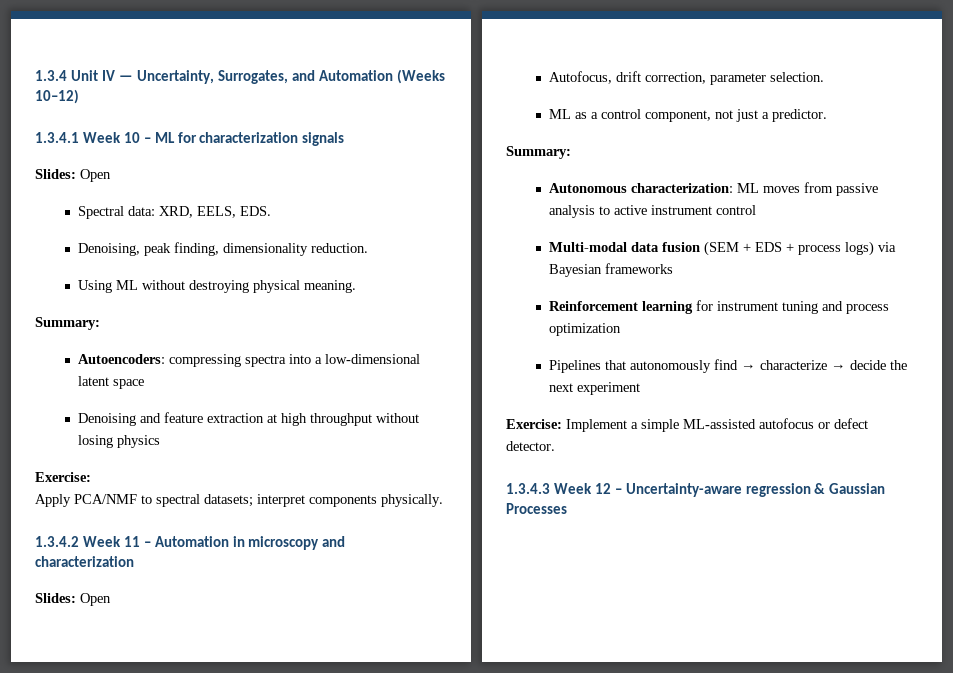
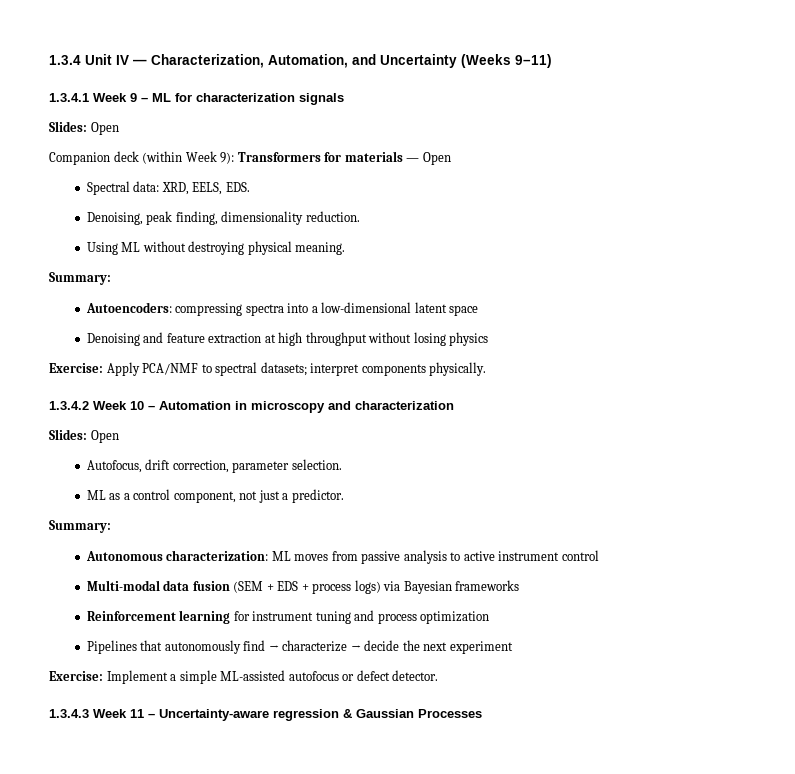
- 1.3.4 Unit IV — Uncertainty, Surrogates, and Automation (Weeks 10–12)
+ 1.3.4 Unit IV — Characterization, Automation, and Uncertainty (Weeks 9–11)
- 1.3.4.1 Week 10 – ML for characterization signals
+ 1.3.4.1 Week 9 – ML for characterization signals
+ Companion deck (within Week 9): Transformers for materials — Open
  Denoising and feature extraction at high throughput without losing physics
- Exercise:
- Apply PCA/NMF to spectral datasets; interpret components physically.
+ Exercise: Apply PCA/NMF to spectral datasets; interpret components physically.
- 1.3.4.2 Week 11 – Automation in microscopy and characterization
+ 1.3.4.2 Week 10 – Automation in microscopy and characterization
- 1.3.4.3 Week 12 – Uncertainty-aware regression & Gaussian Processes
+ 1.3.4.3 Week 11 – Uncertainty-aware regression & Gaussian Processes

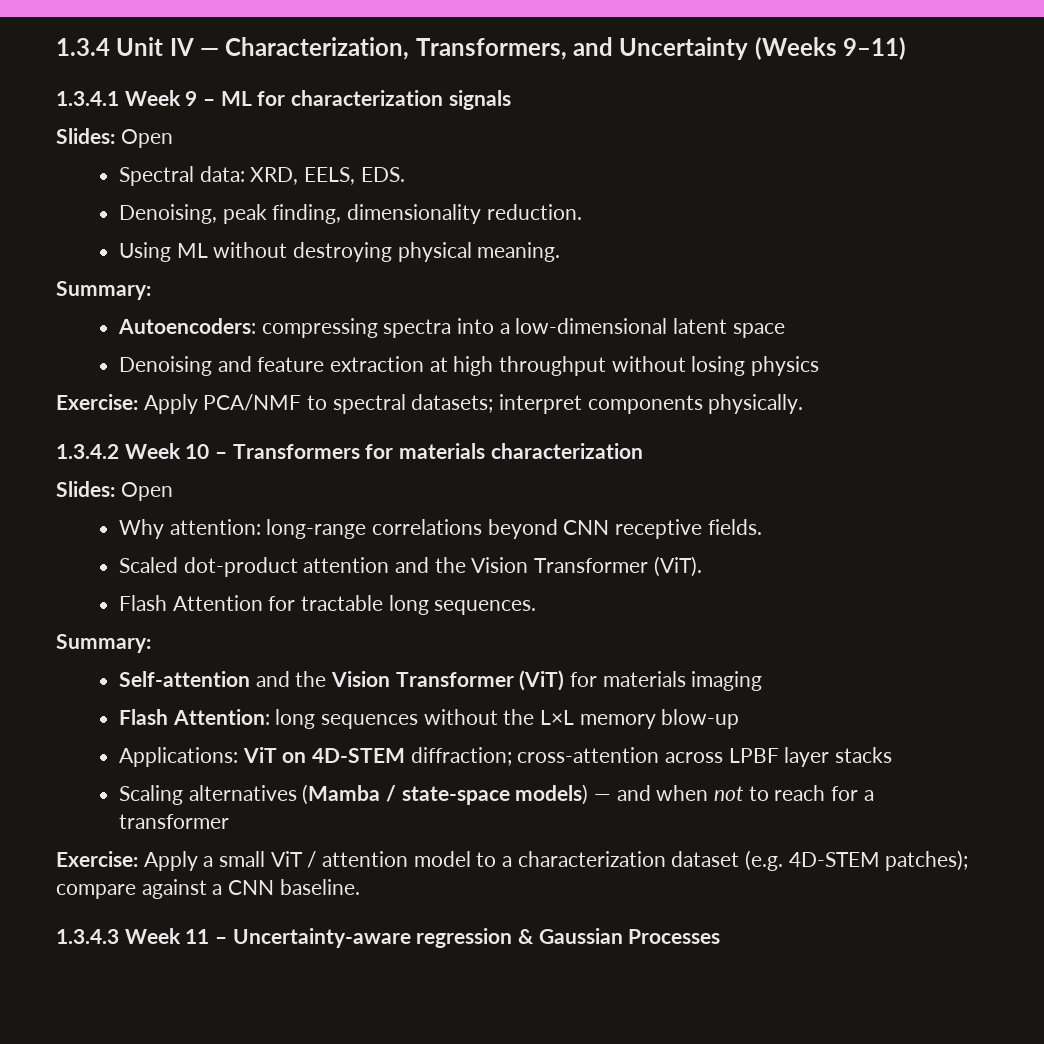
- 1.3.4 Unit IV — Characterization, Automation, and Uncertainty (Weeks 9–11)
+ 1.3.4 Unit IV — Characterization, Transformers, and Uncertainty (Weeks 9–11)
- Companion deck (within Week 9): Transformers for materials — Open
- 1.3.4.2 Week 10 – Automation in microscopy and characterization
+ 1.3.4.2 Week 10 – Transformers for materials characterization
- Autofocus, drift correction, parameter selection.
- ML as a control component, not just a predictor.
+ Why attention: long-range correlations beyond CNN receptive fields.
+ Scaled dot-product attention and the Vision Transformer (ViT).
+ Flash Attention for tractable long sequences.
  Summary:
- Autonomous characterization: ML moves from passive analysis to active instrument control
- Multi-modal data fusion (SEM + EDS + process logs) via Bayesian frameworks
- Reinforcement learning for instrument tuning and process optimization
- Pipelines that autonomously find → characterize → decide the next experiment
- Exercise: Implement a simple ML-assisted autofocus or defect detector.
+ Self-attention and the Vision Transformer (ViT) for materials imaging
+ Flash Attention: long sequences without the L×L memory blow-up
+ Applications: ViT on 4D-STEM diffraction; cross-attention across LPBF layer stacks
+ Scaling alternatives (Mamba / state-space models) — and when not to reach for a transformer
+ Exercise: Apply a small ViT / attention model to a characterization dataset (e.g. 4D-STEM patches); compare against a CNN baseline.

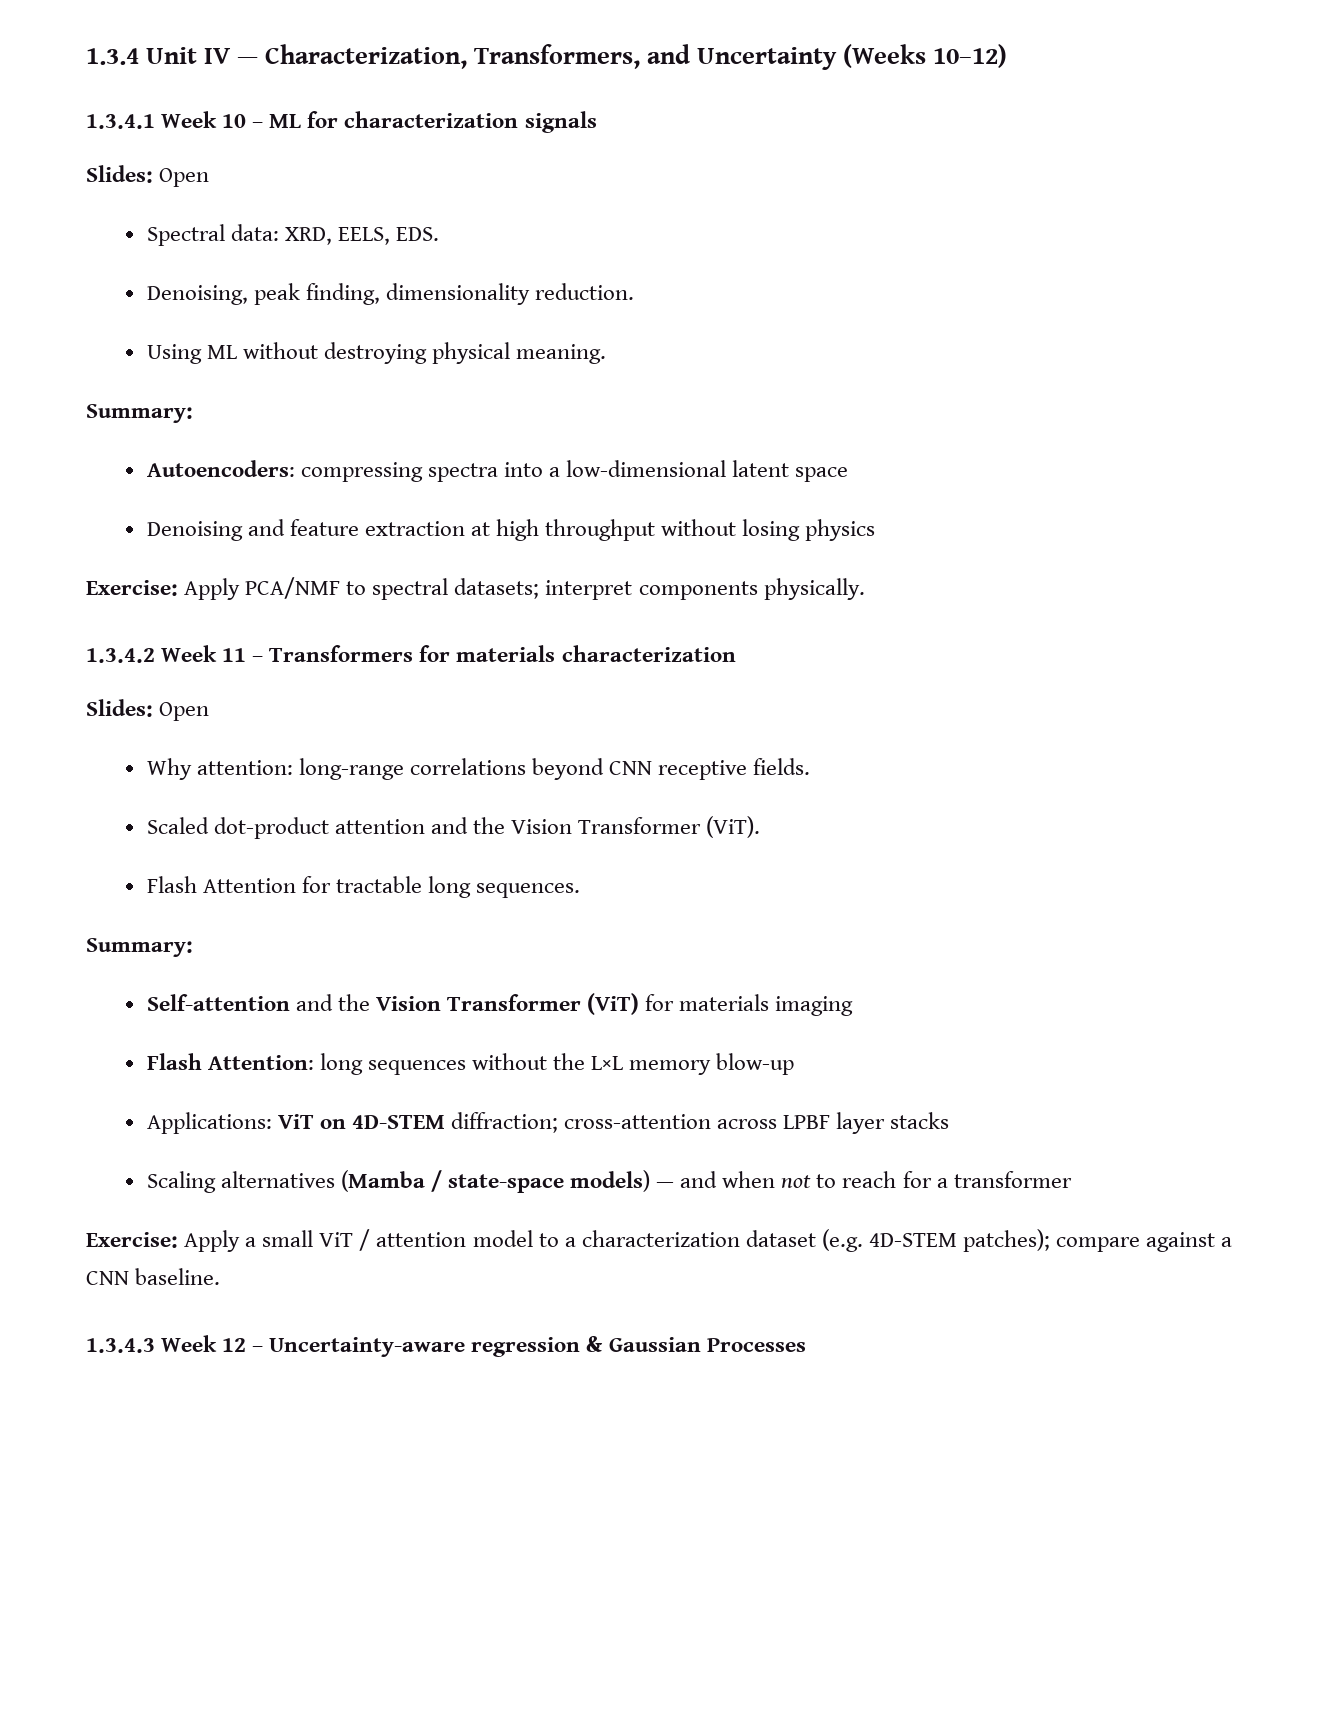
- 1.3.4 Unit IV — Characterization, Transformers, and Uncertainty (Weeks 9–11)
+ 1.3.4 Unit IV — Characterization, Transformers, and Uncertainty (Weeks 10–12)
- 1.3.4.1 Week 9 – ML for characterization signals
+ 1.3.4.1 Week 10 – ML for characterization signals
- 1.3.4.2 Week 10 – Transformers for materials characterization
+ 1.3.4.2 Week 11 – Transformers for materials characterization
- 1.3.4.3 Week 11 – Uncertainty-aware regression & Gaussian Processes
+ 1.3.4.3 Week 12 – Uncertainty-aware regression & Gaussian Processes

